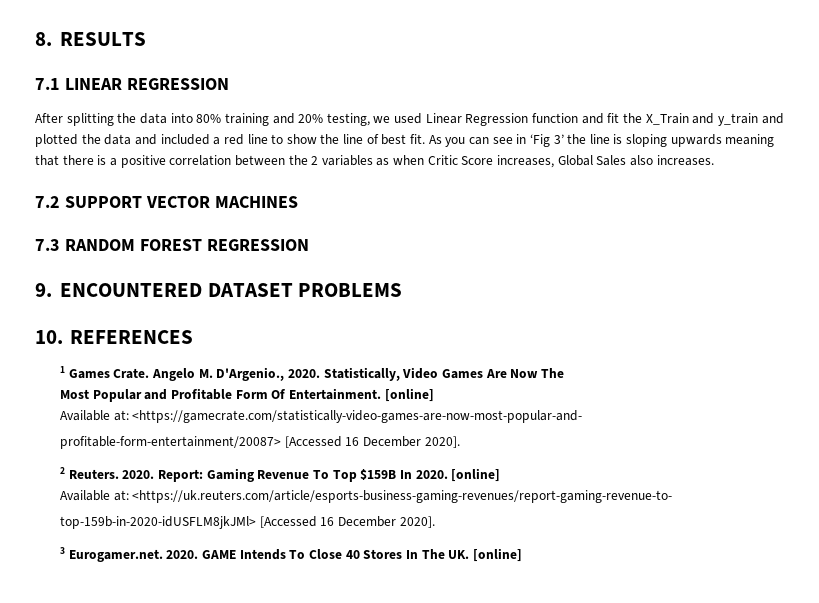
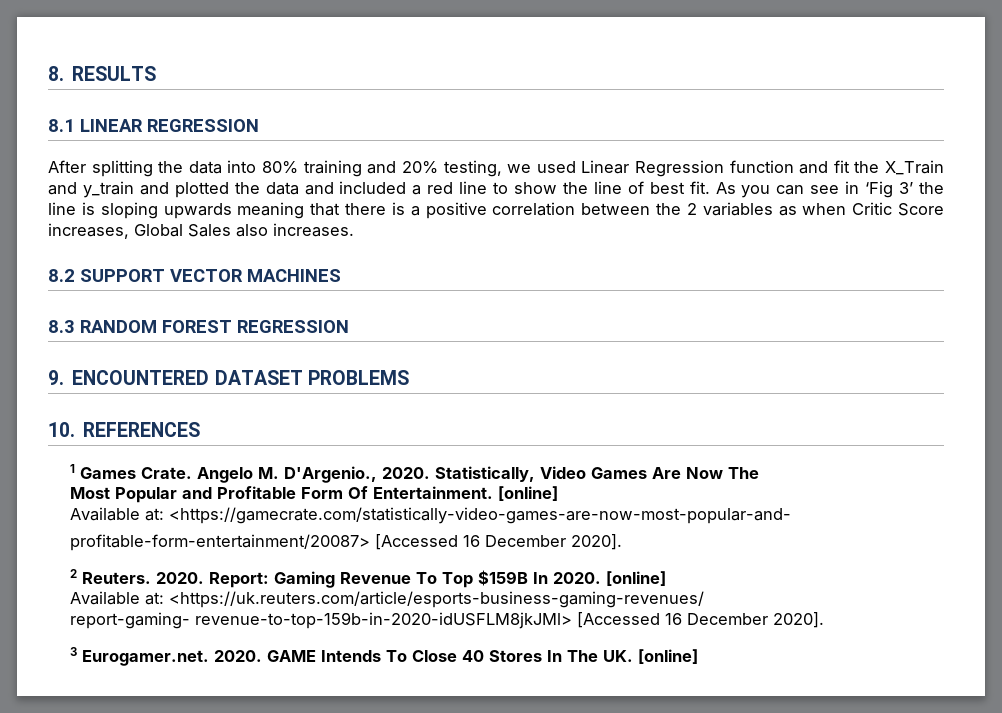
- 7.1 LINEAR REGRESSION
+ 8.1 LINEAR REGRESSION
- 7.2 SUPPORT VECTOR MACHINES
+ 8.2 SUPPORT VECTOR MACHINES
- 7.3 RANDOM FOREST REGRESSION
+ 8.3 RANDOM FOREST REGRESSION
- Available at: <https://uk.reuters.com/article/esports-business-gaming-revenues/report-gaming-revenue-to-
- top-159b-in-2020-idUSFLM8jkJMl> [Accessed 16 December 2020].
+ Available at: <https://uk.reuters.com/article/esports-business-gaming-revenues/
+ report-gaming- revenue-to-top-159b-in-2020-idUSFLM8jkJMl> [Accessed 16 December 2020].

